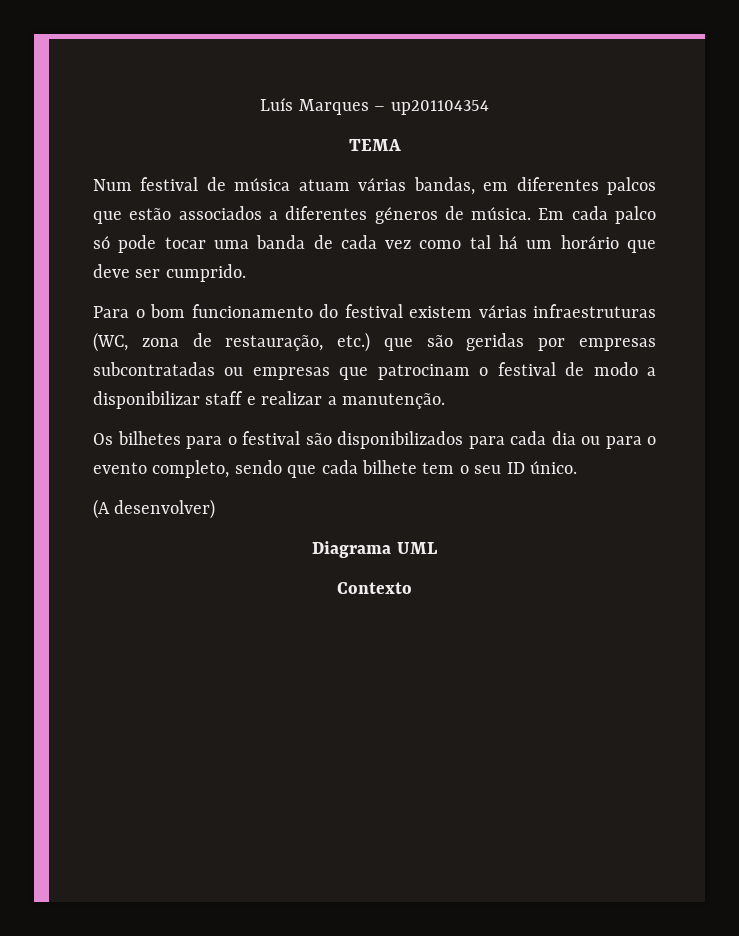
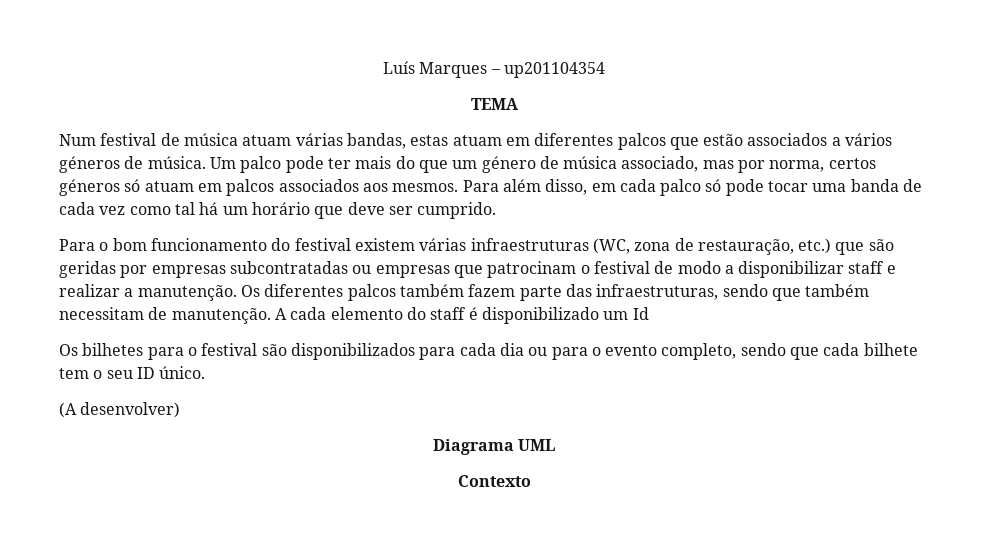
- Num festival de música atuam várias bandas, em diferentes palcos que estão associados a diferentes géneros de música.
+ Num festival de música atuam várias bandas, estas atuam em diferentes palcos que estão associados a vários géneros de música.
- Em cada palco só pode tocar uma banda de cada vez como tal há um horário que deve ser cumprido.
+ Um palco pode ter mais do que um género de música associado, mas por norma, certos géneros só atuam em palcos associados aos mesmos. Para além disso, em cada palco só pode tocar uma banda de cada vez como tal há um horário que deve ser cumprido.
+ Os diferentes palcos também fazem parte das infraestruturas, sendo que também necessitam de manutenção. A cada elemento do staff é disponibilizado um Id

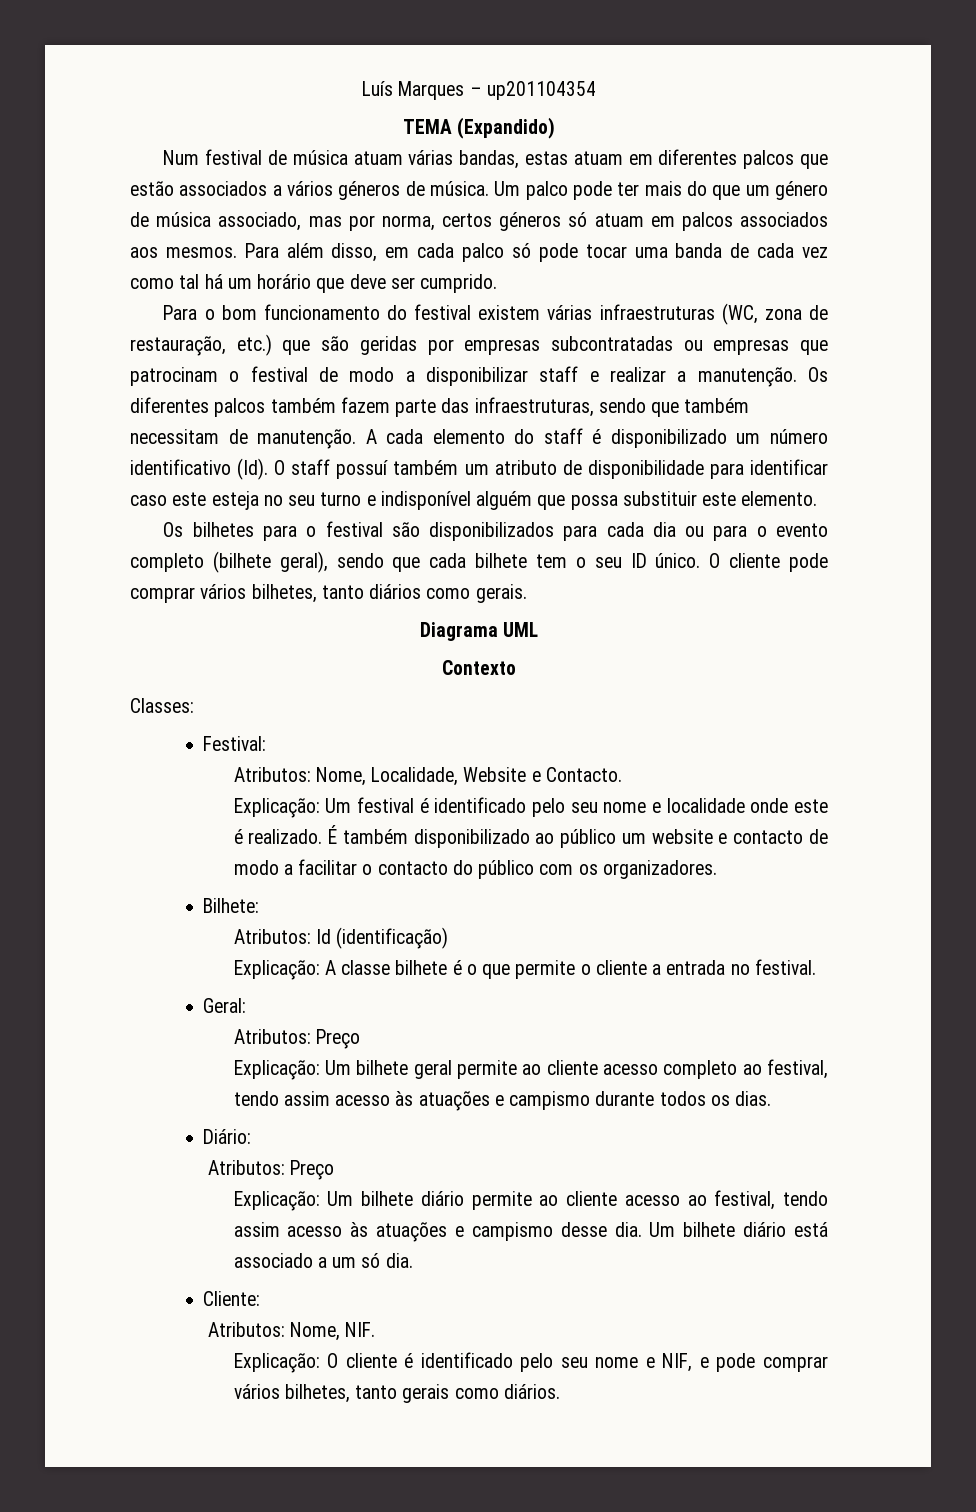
- TEMA
+ TEMA (Expandido)
- A cada elemento do staff é disponibilizado um Id
+ A cada elemento do staff é disponibilizado um número identificativo (Id). O staff possuí também um atributo de disponibilidade para identificar caso este esteja no seu turno e indisponível alguém que possa substituir este elemento.
- Os bilhetes para o festival são disponibilizados para cada dia ou para o evento completo, sendo que cada bilhete tem o seu ID único.
- (A desenvolver)
+ Os bilhetes para o festival são disponibilizados para cada dia ou para o evento completo (bilhete geral), sendo que cada bilhete tem o seu ID único. O cliente pode comprar vários bilhetes, tanto diários como gerais.
  Diagrama UML
  Contexto
+ Classes:
+ Festival:
+ Atributos: Nome, Localidade, Website e Contacto.
+ Explicação: Um festival é identificado pelo seu nome e localidade onde este é realizado. É também disponibilizado ao público um website e contacto de modo a facilitar o contacto do público com os organizadores.
+ Bilhete:
+ Atributos: Id (identificação)
+ Explicação: A classe bilhete é o que permite o cliente a entrada no festival.
+ Geral:
+ Atributos: Preço
+ Explicação: Um bilhete geral permite ao cliente acesso completo ao festival, tendo assim acesso às atuações e campismo durante todos os dias.
+ Diário:
+ Atributos: Preço
+ Explicação: Um bilhete diário permite ao cliente acesso ao festival, tendo assim acesso às atuações e campismo desse dia. Um bilhete diário está associado a um só dia.
+ Cliente:
+ Atributos: Nome, NIF.
+ Explicação: O cliente é identificado pelo seu nome e NIF, e pode comprar vários bilhetes, tanto gerais como diários.

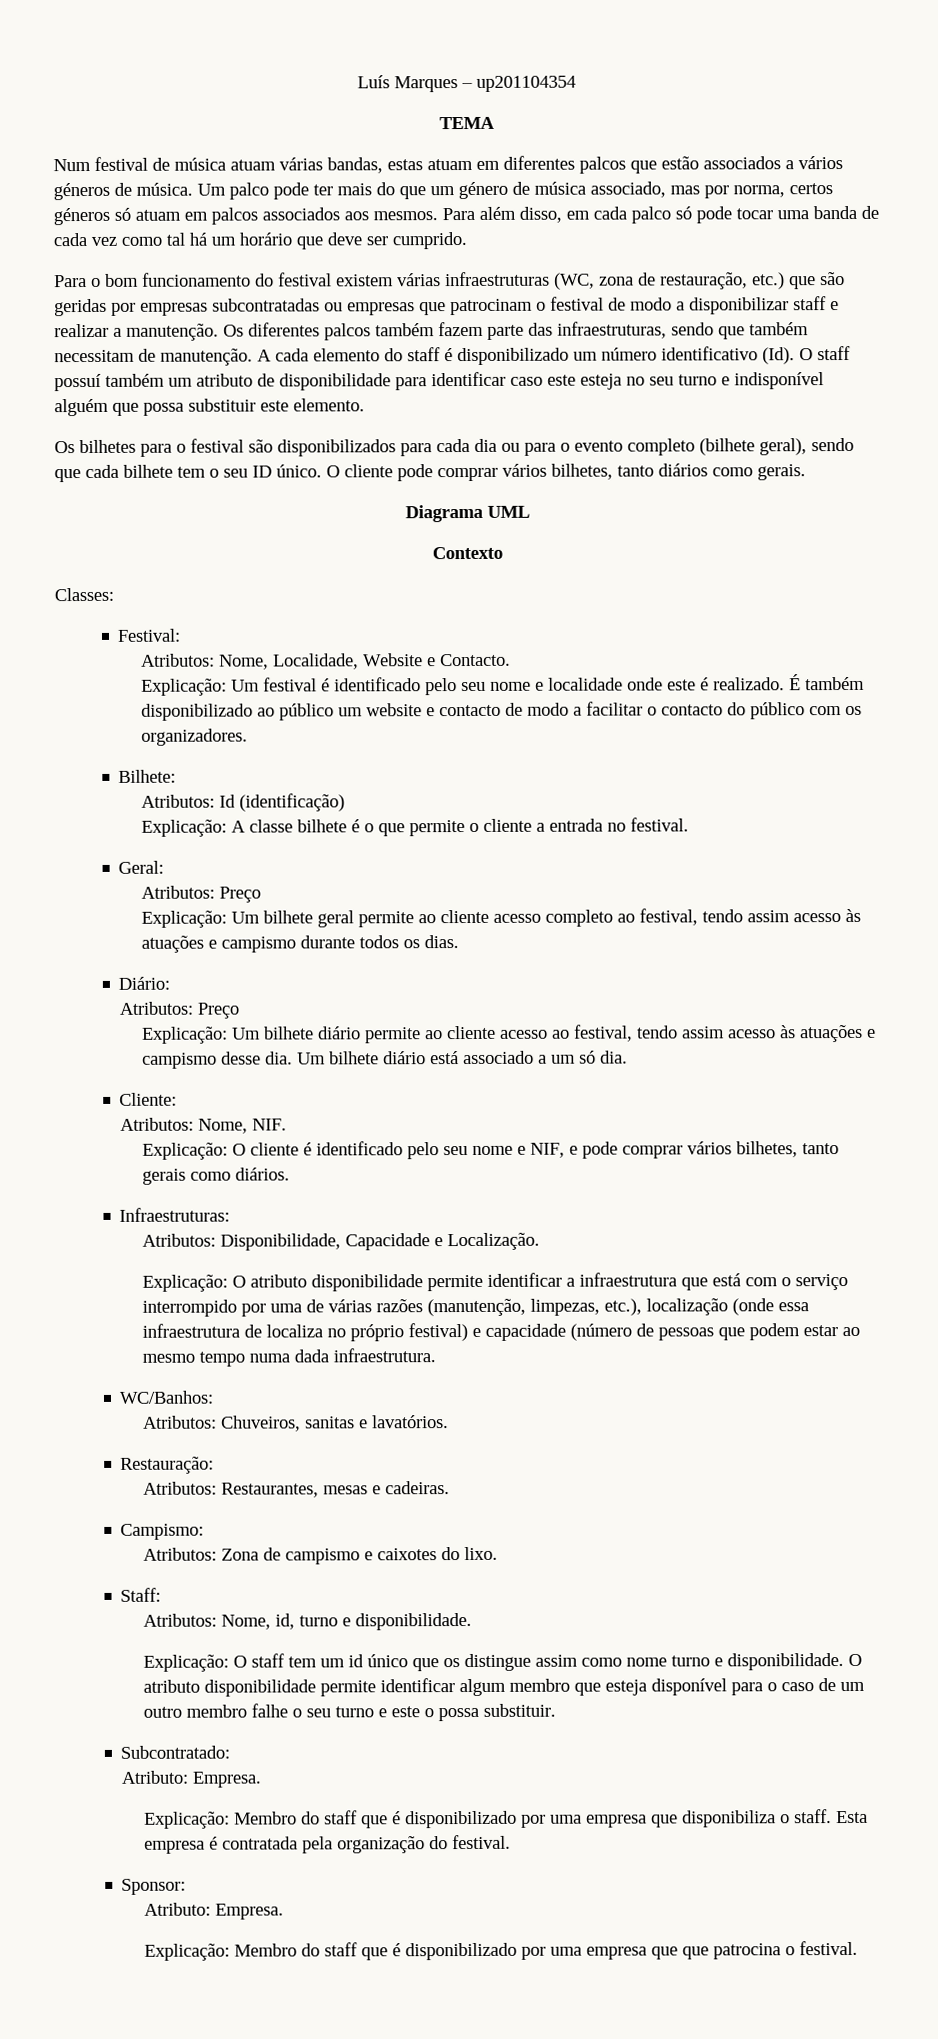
- TEMA (Expandido)
+ TEMA
+ Infraestruturas:
+ Atributos: Disponibilidade, Capacidade e Localização.
+ Explicação: O atributo disponibilidade permite identificar a infraestrutura que está com o serviço interrompido por uma de várias razões (manutenção, limpezas, etc.), localização (onde essa infraestrutura de localiza no próprio festival) e capacidade (número de pessoas que podem estar ao mesmo tempo numa dada infraestrutura.
+ WC/Banhos:
+ Atributos: Chuveiros, sanitas e lavatórios.
+ Restauração:
+ Atributos: Restaurantes, mesas e cadeiras.
+ Campismo:
+ Atributos: Zona de campismo e caixotes do lixo.
+ Staff:
+ Atributos: Nome, id, turno e disponibilidade.
+ Explicação: O staff tem um id único que os distingue assim como nome turno e disponibilidade. O atributo disponibilidade permite identificar algum membro que esteja disponível para o caso de um outro membro falhe o seu turno e este o possa substituir.
+ Subcontratado:
+ Atributo: Empresa.
+ Explicação: Membro do staff que é disponibilizado por uma empresa que disponibiliza o staff. Esta empresa é contratada pela organização do festival.
+ Sponsor:
+ Atributo: Empresa.
+ Explicação: Membro do staff que é disponibilizado por uma empresa que que patrocina o festival.

